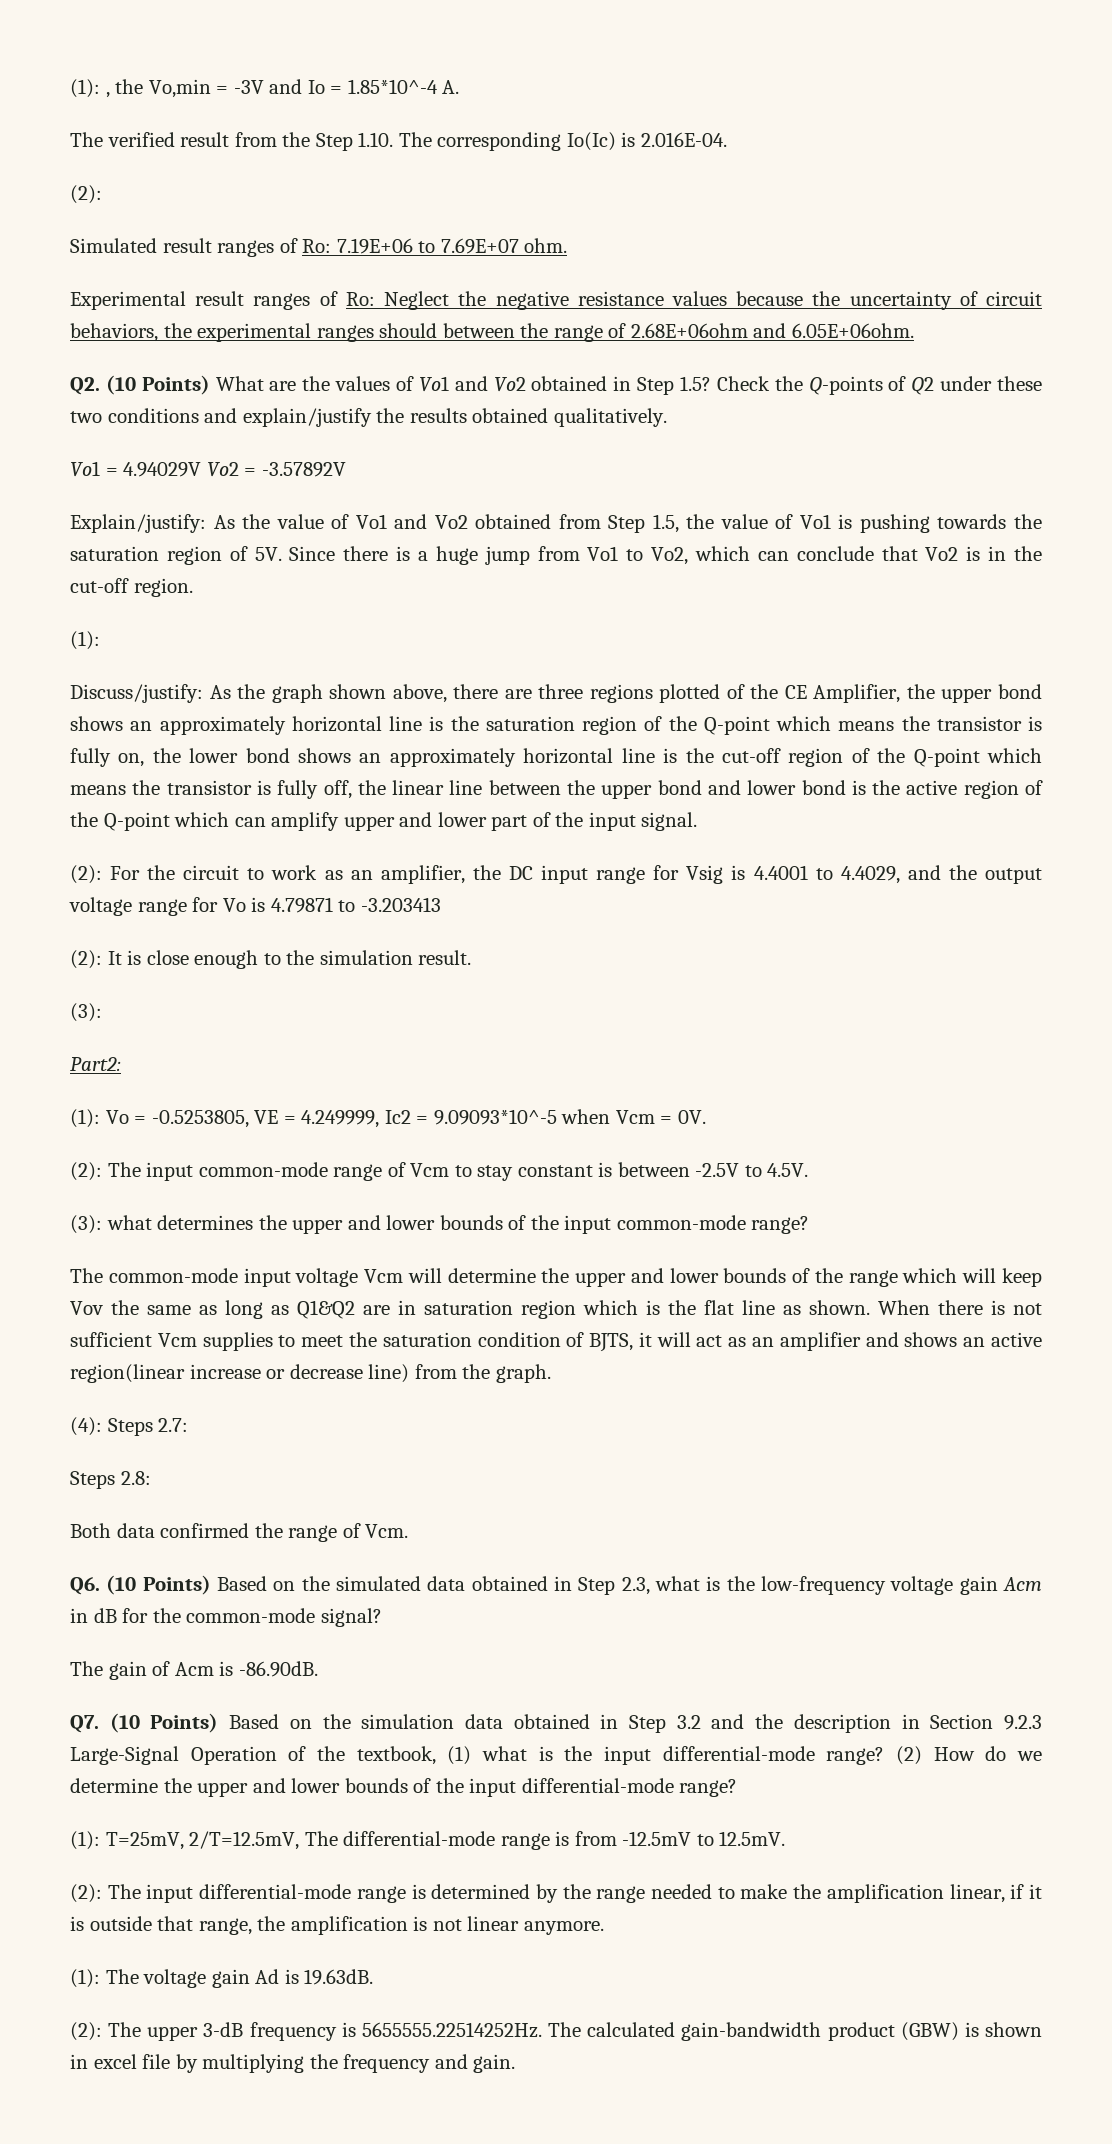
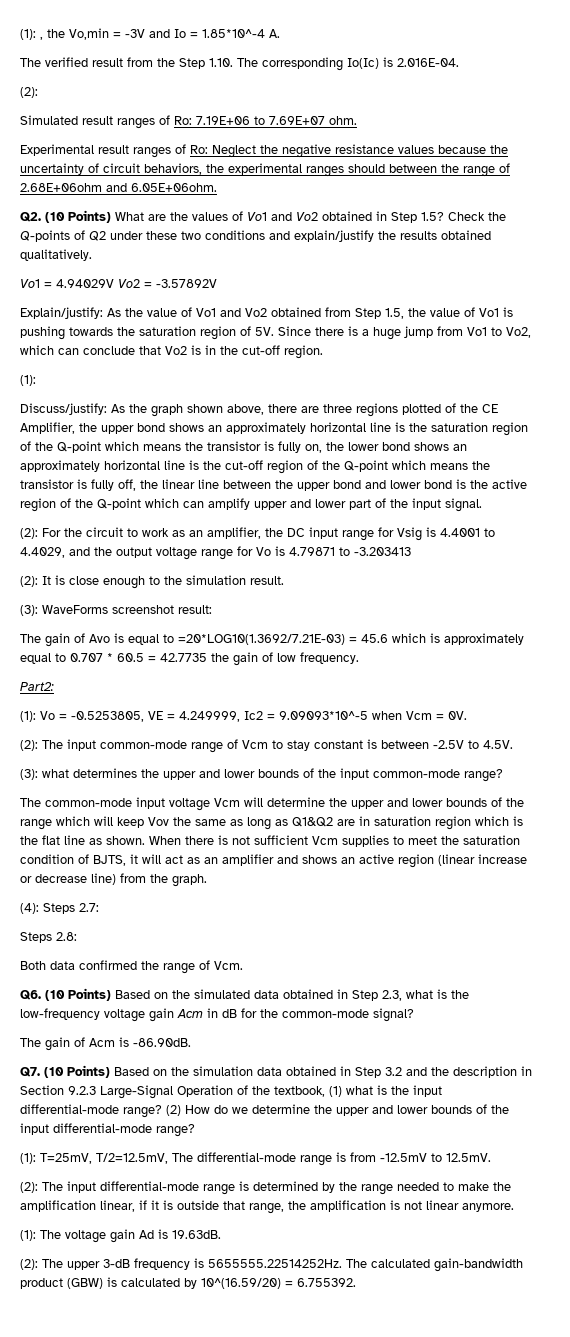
  (2): It is close enough to the simulation result.
- (3):
+ (3): WaveForms screenshot result:
+ The gain of Avo is equal to =20*LOG10(1.3692/7.21E-03) = 45.6 which is approximately equal to 0.707 * 60.5 = 42.7735 the gain of low frequency.
- When there is not sufficient Vcm supplies to meet the saturation condition of BJTS, it will act as an amplifier and shows an active region(linear increase or decrease line) from the graph.
+ When there is not sufficient Vcm supplies to meet the saturation condition of BJTS, it will act as an amplifier and shows an active region (linear increase or decrease line) from the graph.
- (1): T=25mV, 2/T=12.5mV, The differential-mode range is from -12.5mV to 12.5mV.
+ (1): T=25mV, T/2=12.5mV, The differential-mode range is from -12.5mV to 12.5mV.
- (2): The upper 3-dB frequency is 5655555.22514252Hz. The calculated gain-bandwidth product (GBW) is shown in excel file by multiplying the frequency and gain.
+ (2): The upper 3-dB frequency is 5655555.22514252Hz. The calculated gain-bandwidth product (GBW) is calculated by 10^(16.59/20) = 6.755392.

